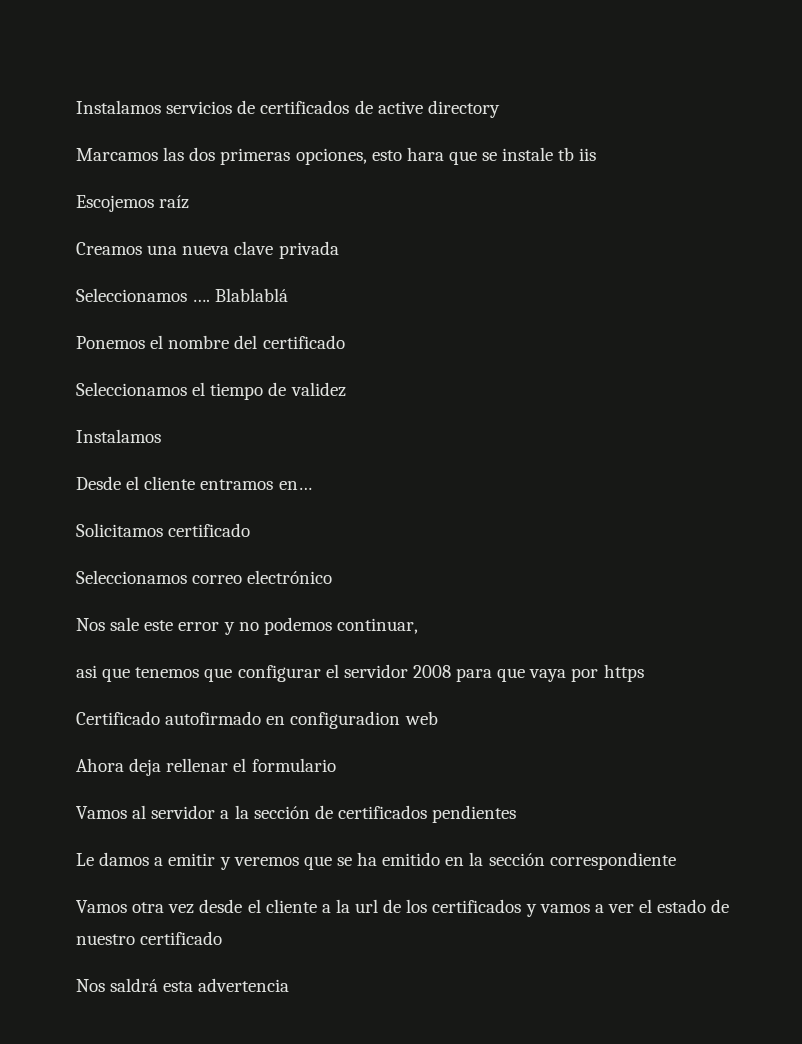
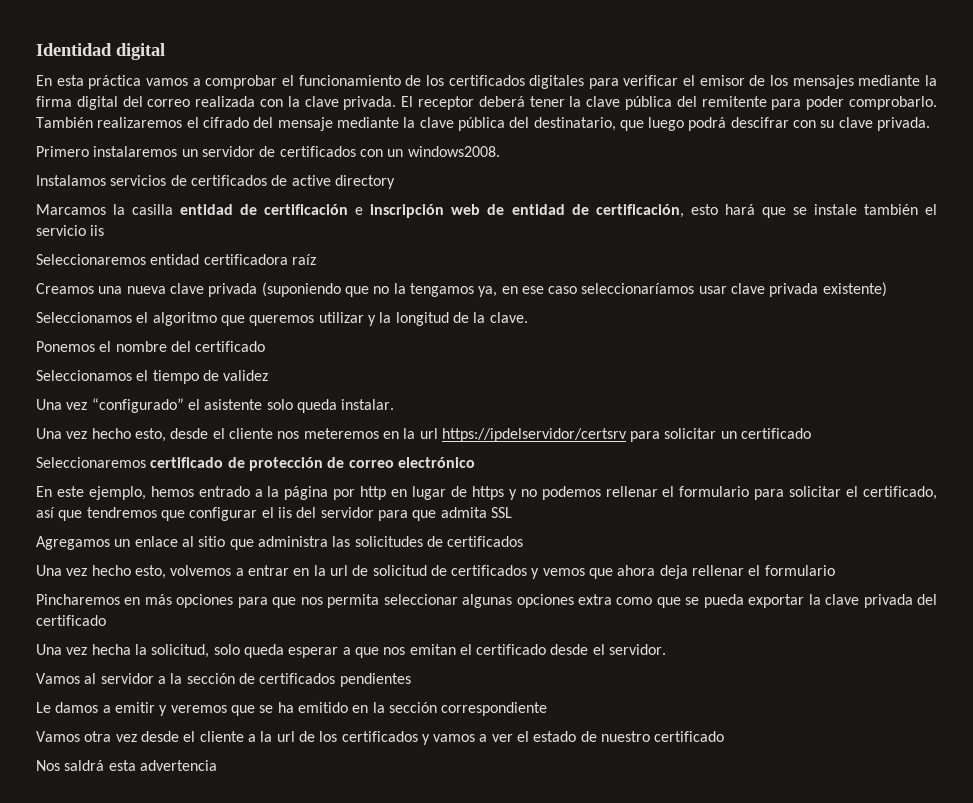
+ Identidad digital
+ En esta práctica vamos a comprobar el funcionamiento de los certificados digitales para verificar el emisor de los mensajes mediante la firma digital del correo realizada con la clave privada. El receptor deberá tener la clave pública del remitente para poder comprobarlo. También realizaremos el cifrado del mensaje mediante la clave pública del destinatario, que luego podrá descifrar con su clave privada.
+ Primero instalaremos un servidor de certificados con un windows2008.
- Marcamos las dos primeras opciones, esto hara que se instale tb iis
- Escojemos raíz
+ Marcamos la casilla entidad de certificación e inscripción web de entidad de certificación, esto hará que se instale también el servicio iis
+ Seleccionaremos entidad certificadora raíz
- Creamos una nueva clave privada
- Seleccionamos …. Blablablá
+ Creamos una nueva clave privada (suponiendo que no la tengamos ya, en ese caso seleccionaríamos usar clave privada existente)
+ Seleccionamos el algoritmo que queremos utilizar y la longitud de la clave.
  Seleccionamos el tiempo de validez
- Instalamos
- Desde el cliente entramos en…
- Solicitamos certificado
- Seleccionamos correo electrónico
- Nos sale este error y no podemos continuar,
- asi que tenemos que configurar el servidor 2008 para que vaya por https
- Certificado autofirmado en configuradion web
- Ahora deja rellenar el formulario
+ Una vez “configurado” el asistente solo queda instalar.
+ Una vez hecho esto, desde el cliente nos meteremos en la url https://ipdelservidor/certsrv para solicitar un certificado
+ Seleccionaremos certificado de protección de correo electrónico
+ En este ejemplo, hemos entrado a la página por http en lugar de https y no podemos rellenar el formulario para solicitar el certificado, así que tendremos que configurar el iis del servidor para que admita SSL
+ Agregamos un enlace al sitio que administra las solicitudes de certificados
+ Una vez hecho esto, volvemos a entrar en la url de solicitud de certificados y vemos que ahora deja rellenar el formulario
+ Pincharemos en más opciones para que nos permita seleccionar algunas opciones extra como que se pueda exportar la clave privada del certificado
+ Una vez hecha la solicitud, solo queda esperar a que nos emitan el certificado desde el servidor.

